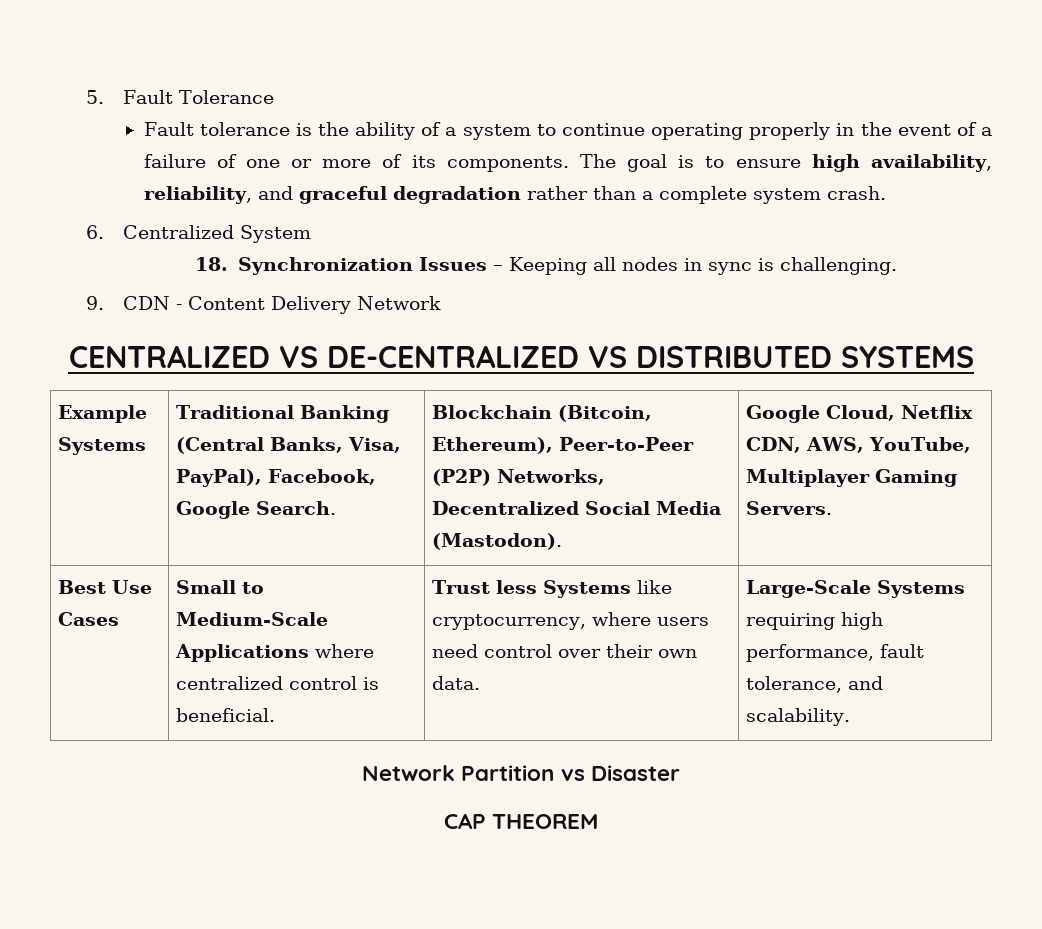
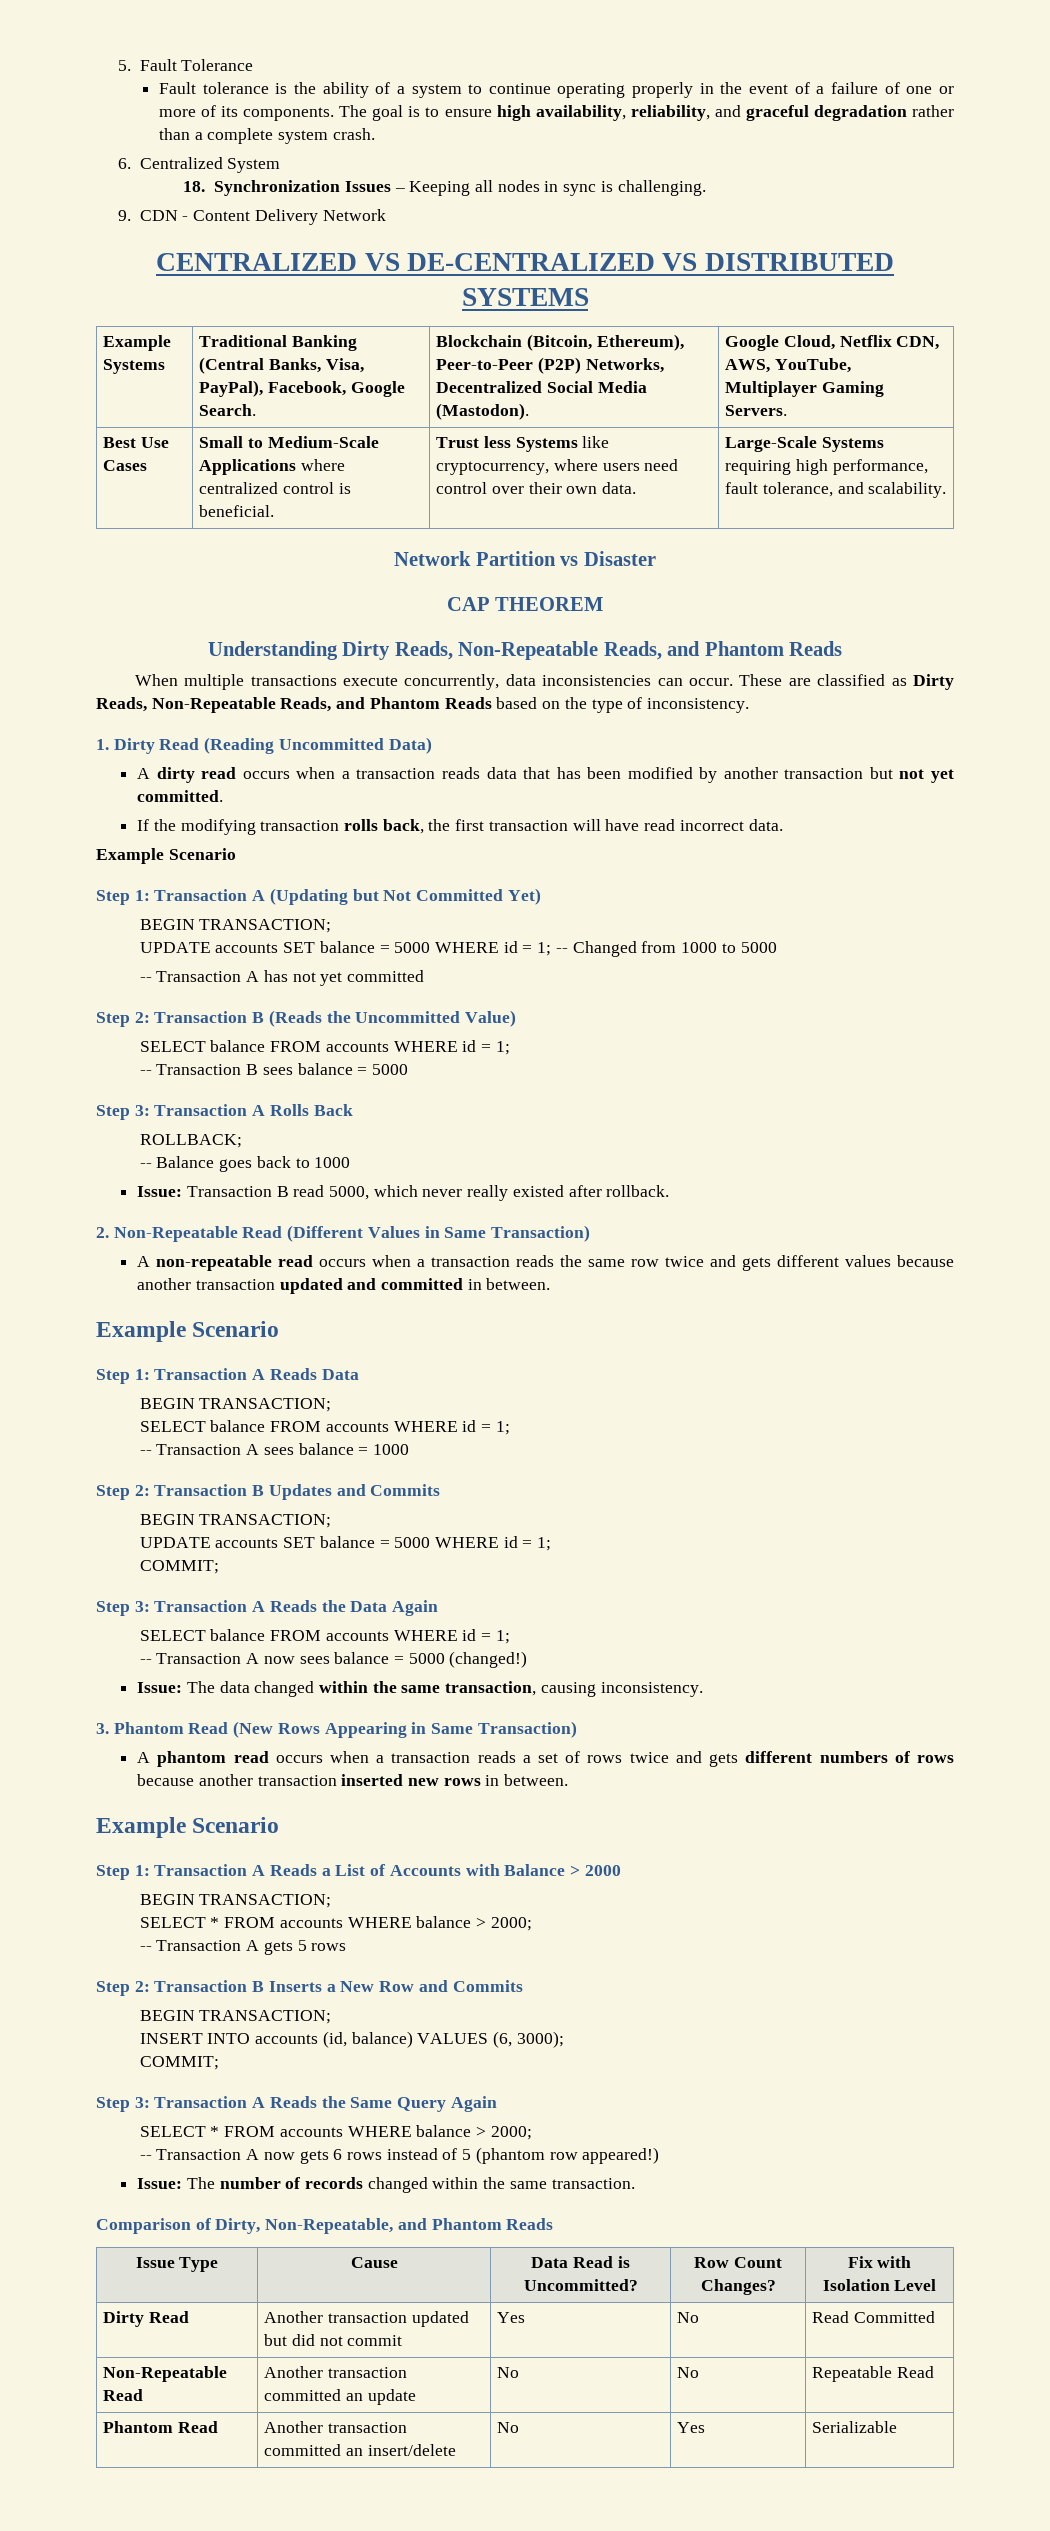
+ Understanding Dirty Reads, Non-Repeatable Reads, and Phantom Reads
+ When multiple transactions execute concurrently, data inconsistencies can occur. These are classified as Dirty Reads, Non-Repeatable Reads, and Phantom Reads based on the type of inconsistency.
+ 1. Dirty Read (Reading Uncommitted Data)
+ A dirty read occurs when a transaction reads data that has been modified by another transaction but not yet committed.
+ If the modifying transaction rolls back, the first transaction will have read incorrect data.
+ Example Scenario
+ Step 1: Transaction A (Updating but Not Committed Yet)
+ BEGIN TRANSACTION;
+ UPDATE accounts SET balance = 5000 WHERE id = 1; -- Changed from 1000 to 5000
+ -- Transaction A has not yet committed
+ Step 2: Transaction B (Reads the Uncommitted Value)
+ SELECT balance FROM accounts WHERE id = 1;
+ -- Transaction B sees balance = 5000
+ Step 3: Transaction A Rolls Back
+ ROLLBACK;
+ -- Balance goes back to 1000
+ Issue: Transaction B read 5000, which never really existed after rollback.
+ 2. Non-Repeatable Read (Different Values in Same Transaction)
+ A non-repeatable read occurs when a transaction reads the same row twice and gets different values because another transaction updated and committed in between.
+ Example Scenario
+ Step 1: Transaction A Reads Data
+ BEGIN TRANSACTION;
+ SELECT balance FROM accounts WHERE id = 1;
+ -- Transaction A sees balance = 1000
+ Step 2: Transaction B Updates and Commits
+ BEGIN TRANSACTION;
+ UPDATE accounts SET balance = 5000 WHERE id = 1;
+ COMMIT;
+ Step 3: Transaction A Reads the Data Again
+ SELECT balance FROM accounts WHERE id = 1;
+ -- Transaction A now sees balance = 5000 (changed!)
+ Issue: The data changed within the same transaction, causing inconsistency.
+ 3. Phantom Read (New Rows Appearing in Same Transaction)
+ A phantom read occurs when a transaction reads a set of rows twice and gets different numbers of rows because another transaction inserted new rows in between.
+ Example Scenario
+ Step 1: Transaction A Reads a List of Accounts with Balance > 2000
+ BEGIN TRANSACTION;
+ SELECT * FROM accounts WHERE balance > 2000;
+ -- Transaction A gets 5 rows
+ Step 2: Transaction B Inserts a New Row and Commits
+ BEGIN TRANSACTION;
+ INSERT INTO accounts (id, balance) VALUES (6, 3000);
+ COMMIT;
+ Step 3: Transaction A Reads the Same Query Again
+ SELECT * FROM accounts WHERE balance > 2000;
+ -- Transaction A now gets 6 rows instead of 5 (phantom row appeared!)
+ Issue: The number of records changed within the same transaction.
+ Comparison of Dirty, Non-Repeatable, and Phantom Reads
+ Issue Type | Cause | Data Read is Uncommitted? | Row Count Changes? | Fix with Isolation Level
+ Dirty Read | Another transaction updated but did not commit | Yes | No | Read Committed
+ Non-Repeatable Read | Another transaction committed an update | No | No | Repeatable Read
+ Phantom Read | Another transaction committed an insert/delete | No | Yes | Serializable

